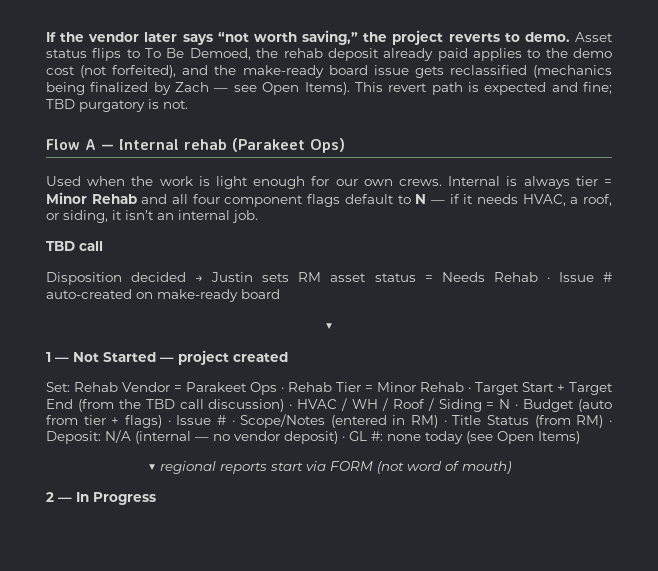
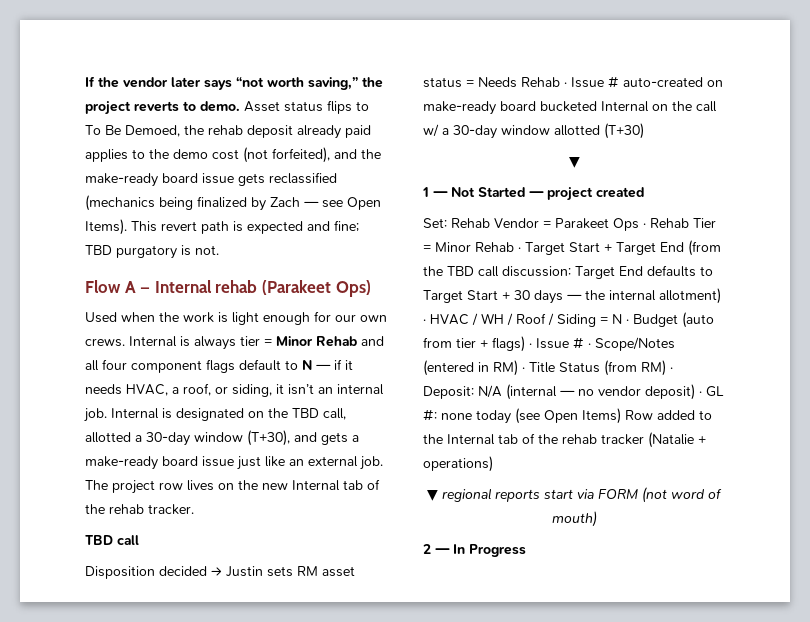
+ Internal is designated on the TBD call, allotted a 30-day window (T+30), and gets a make-ready board issue just like an external job. The project row lives on the new Internal tab of the rehab tracker.
- Disposition decided → Justin sets RM asset status = Needs Rehab · Issue # auto-created on make-ready board
+ Disposition decided → Justin sets RM asset status = Needs Rehab · Issue # auto-created on make-ready board bucketed Internal on the call w/ a 30-day window allotted (T+30)
- Rehab Vendor = Parakeet Ops · Rehab Tier = Minor Rehab · Target Start + Target End (from the TBD call discussion) · HVAC / WH / Roof / Siding = N · Budget (auto from tier + flags) · Issue # · Scope/Notes (entered in RM) · Title Status (from RM) · Deposit:
+ Rehab Vendor = Parakeet Ops · Rehab Tier = Minor Rehab · Target Start + Target End (from the TBD call discussion: Target End defaults to Target Start + 30 days — the internal allotment) · HVAC / WH / Roof / Siding = N · Budget (auto from tier + flags) · Issue # · Scope/Notes (entered in RM) · Title Status (from RM) · Deposit:
- none today (see Open Items)
+ none today (see Open Items) Row added to the Internal tab of the rehab tracker (Natalie + operations)

